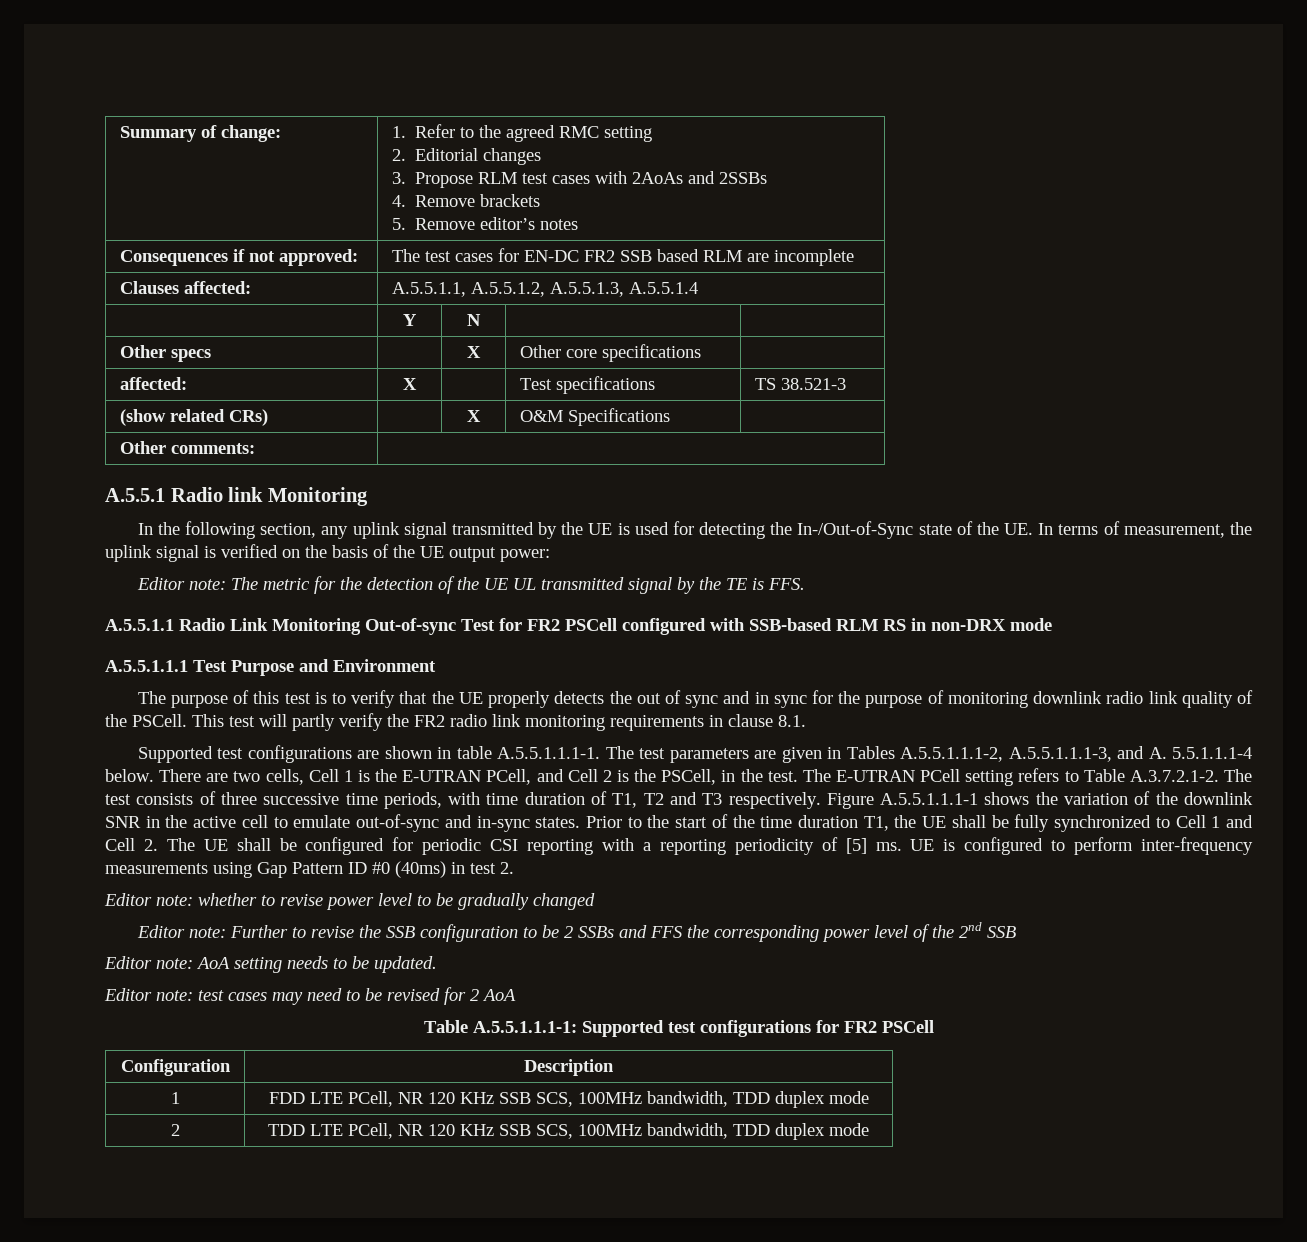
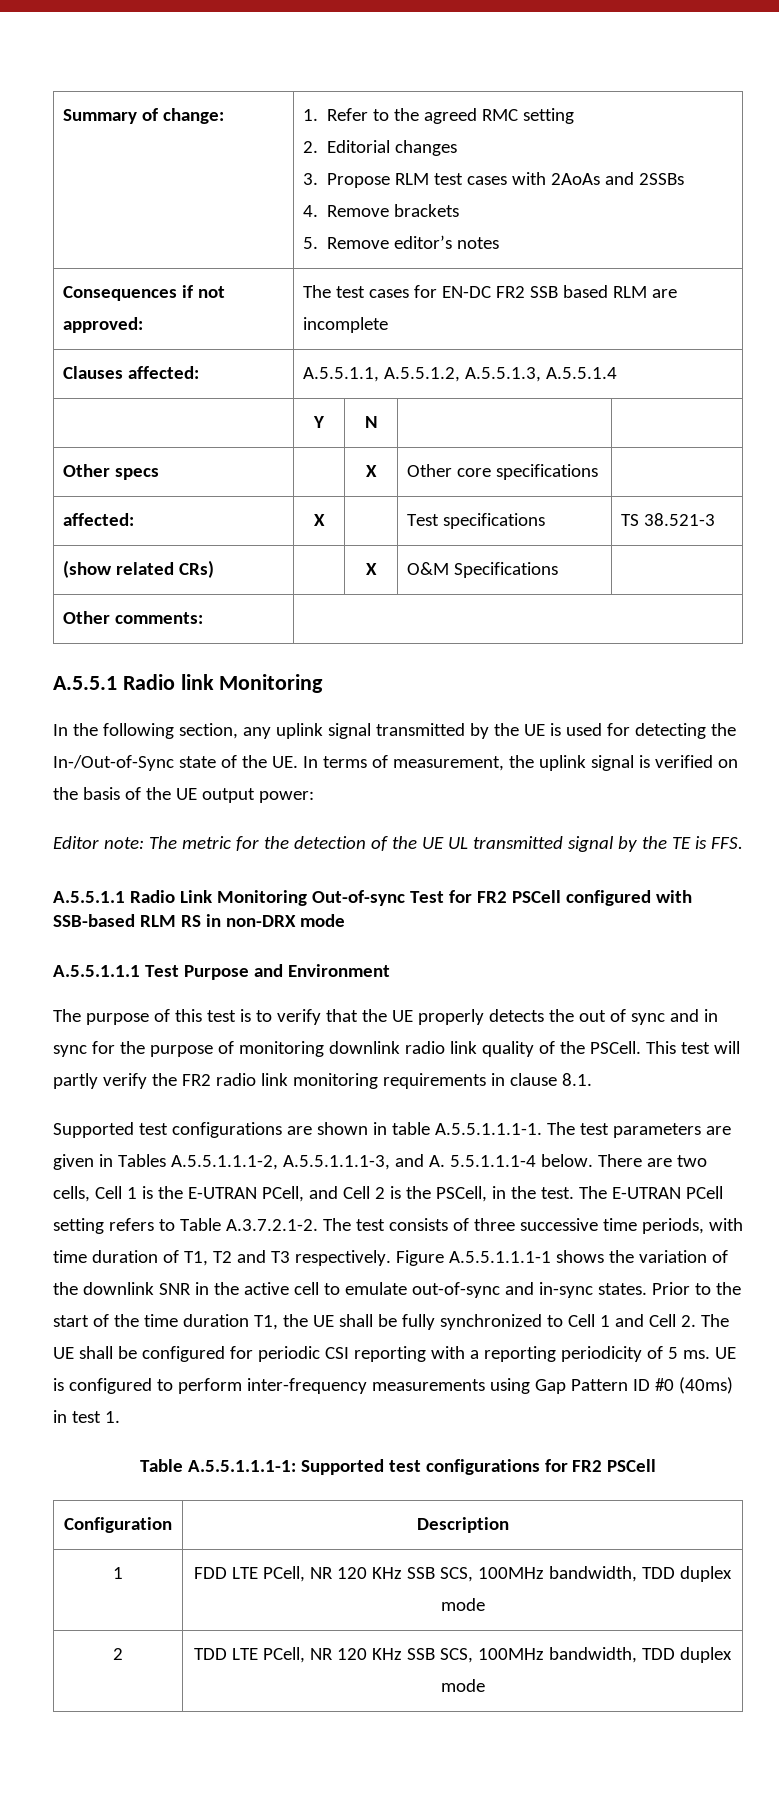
- Prior to the start of the time duration T1, the UE shall be fully synchronized to Cell 1 and Cell 2. The UE shall be configured for periodic CSI reporting with a reporting periodicity of [5] ms.
+ Prior to the start of the time duration T1, the UE shall be fully synchronized to Cell 1 and Cell 2. The UE shall be configured for periodic CSI reporting with a reporting periodicity of 5 ms.
- UE is configured to perform inter-frequency measurements using Gap Pattern ID #0 (40ms) in test 2.
- Editor note: whether to revise power level to be gradually changed
- Editor note: Further to revise the SSB configuration to be 2 SSBs and FFS the corresponding power level of the 2nd SSB
- Editor note: AoA setting needs to be updated.
- Editor note: test cases may need to be revised for 2 AoA
+ UE is configured to perform inter-frequency measurements using Gap Pattern ID #0 (40ms) in test 1.

